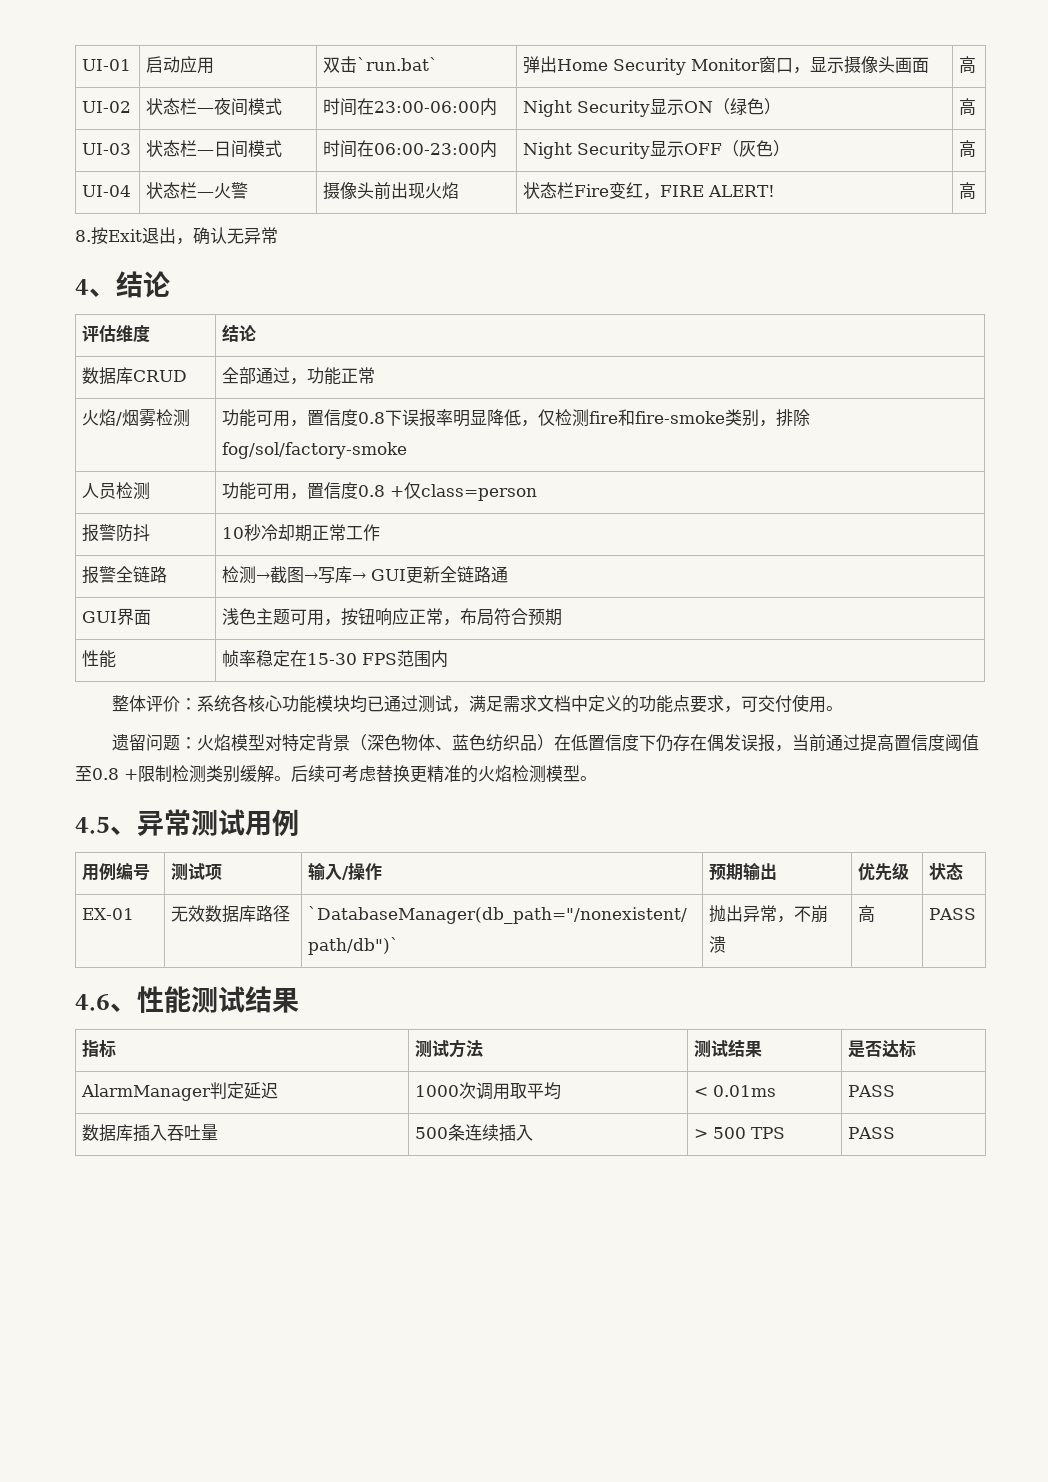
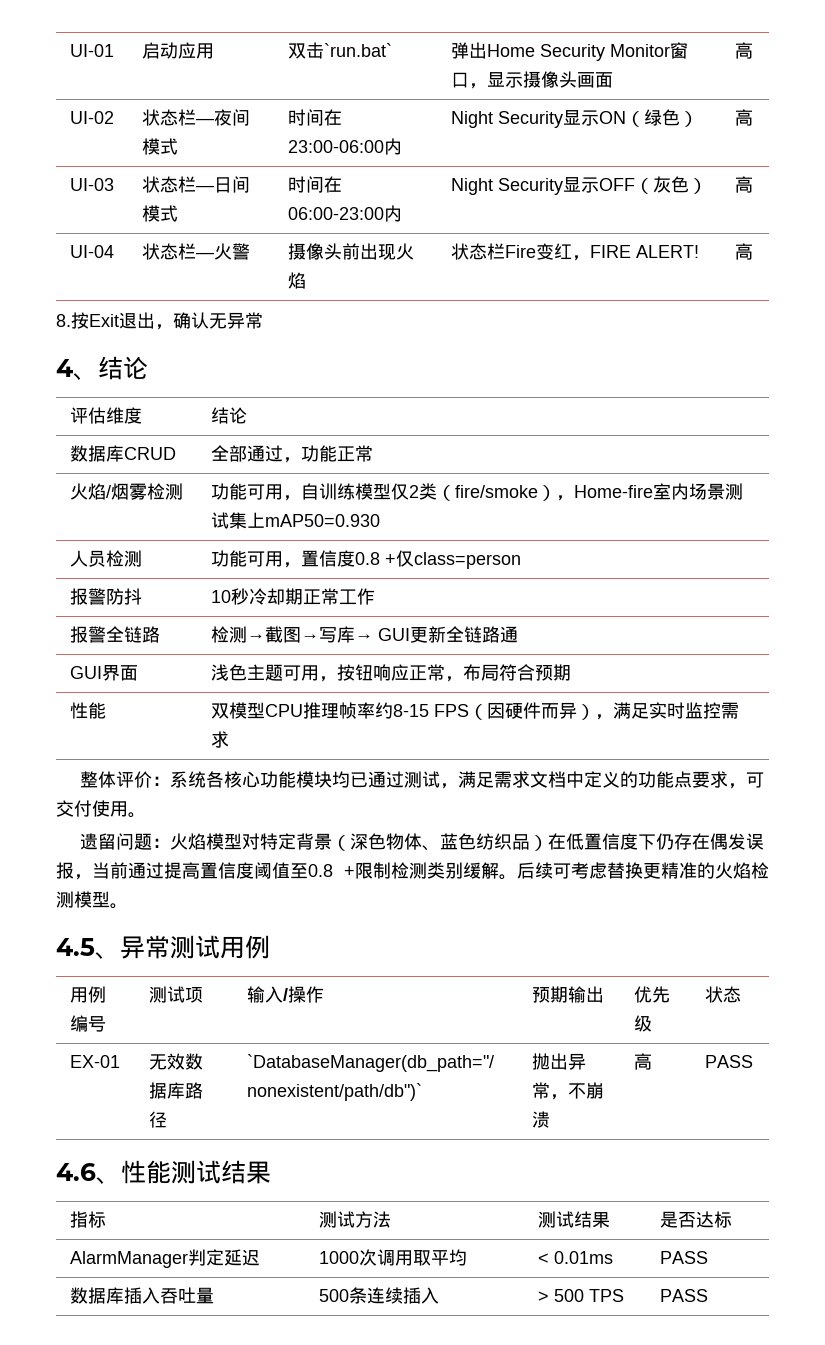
- 火焰/烟雾检测 | 功能可用，置信度0.8下误报率明显降低，仅检测fire和fire-smoke类别，排除fog/sol/factory-smoke
+ 火焰/烟雾检测 | 功能可用，自训练模型仅2类（fire/smoke），Home-fire室内场景测试集上mAP50=0.930
- 性能 | 帧率稳定在15-30 FPS范围内
+ 性能 | 双模型CPU推理帧率约8-15 FPS（因硬件而异），满足实时监控需求

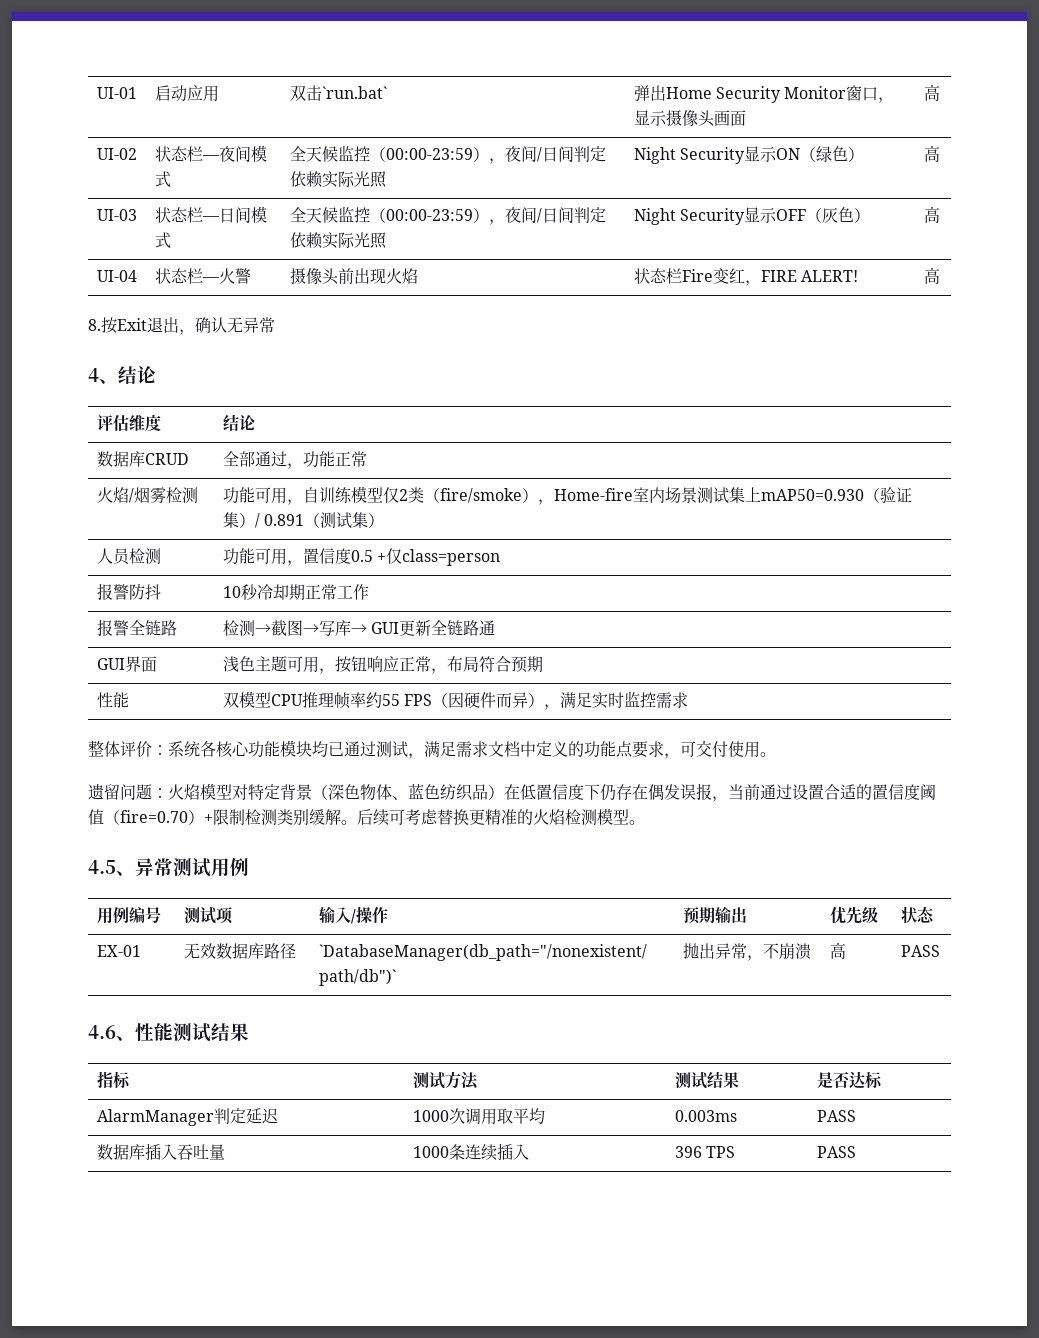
- UI-02 | 状态栏—夜间模式 | 时间在23:00-06:00内 | Night Security显示ON（绿色） | 高
+ UI-02 | 状态栏—夜间模式 | 全天候监控（00:00-23:59），夜间/日间判定依赖实际光照 | Night Security显示ON（绿色） | 高
- UI-03 | 状态栏—日间模式 | 时间在06:00-23:00内 | Night Security显示OFF（灰色） | 高
+ UI-03 | 状态栏—日间模式 | 全天候监控（00:00-23:59），夜间/日间判定依赖实际光照 | Night Security显示OFF（灰色） | 高
- 火焰/烟雾检测 | 功能可用，自训练模型仅2类（fire/smoke），Home-fire室内场景测试集上mAP50=0.930
+ 火焰/烟雾检测 | 功能可用，自训练模型仅2类（fire/smoke），Home-fire室内场景测试集上mAP50=0.930（验证集）/ 0.891（测试集）
- 人员检测 | 功能可用，置信度0.8 +仅class=person
+ 人员检测 | 功能可用，置信度0.5 +仅class=person
- 性能 | 双模型CPU推理帧率约8-15 FPS（因硬件而异），满足实时监控需求
+ 性能 | 双模型CPU推理帧率约55 FPS（因硬件而异），满足实时监控需求
- 遗留问题：火焰模型对特定背景（深色物体、蓝色纺织品）在低置信度下仍存在偶发误报，当前通过提高置信度阈值至0.8 +限制检测类别缓解。
+ 遗留问题：火焰模型对特定背景（深色物体、蓝色纺织品）在低置信度下仍存在偶发误报，当前通过设置合适的置信度阈值（fire=0.70）+限制检测类别缓解。
- AlarmManager判定延迟 | 1000次调用取平均 | < 0.01ms | PASS
+ AlarmManager判定延迟 | 1000次调用取平均 | 0.003ms | PASS
- 数据库插入吞吐量 | 500条连续插入 | > 500 TPS | PASS
+ 数据库插入吞吐量 | 1000条连续插入 | 396 TPS | PASS

